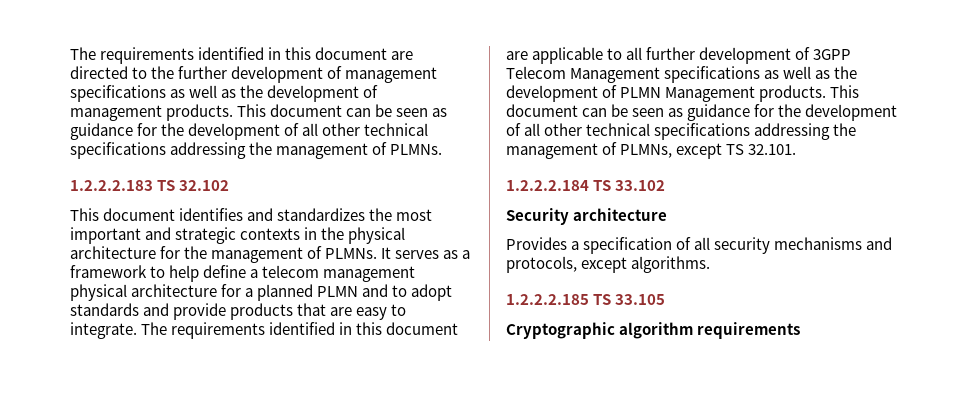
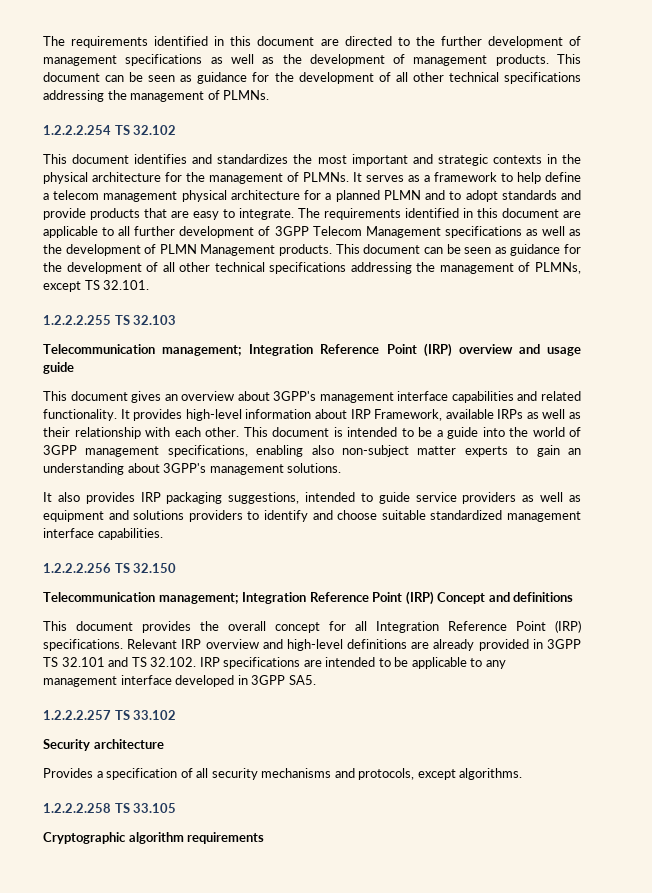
- 1.2.2.2.183 TS 32.102
+ 1.2.2.2.254 TS 32.102
- 1.2.2.2.184 TS 33.102
+ 1.2.2.2.255 TS 32.103
+ Telecommunication management; Integration Reference Point (IRP) overview and usage guide
+ This document gives an overview about 3GPP's management interface capabilities and related functionality. It provides high-level information about IRP Framework, available IRPs as well as their relationship with each other. This document is intended to be a guide into the world of 3GPP management specifications, enabling also non-subject matter experts to gain an understanding about 3GPP's management solutions.
+ It also provides IRP packaging suggestions, intended to guide service providers as well as equipment and solutions providers to identify and choose suitable standardized management interface capabilities.
+ 1.2.2.2.256 TS 32.150
+ Telecommunication management; Integration Reference Point (IRP) Concept and definitions
+ This document provides the overall concept for all Integration Reference Point (IRP) specifications. Relevant IRP overview and high-level definitions are already provided in 3GPP TS 32.101 and TS 32.102. IRP specifications are intended to be applicable to any management interface developed in 3GPP SA5.
+ 1.2.2.2.257 TS 33.102
- 1.2.2.2.185 TS 33.105
+ 1.2.2.2.258 TS 33.105

